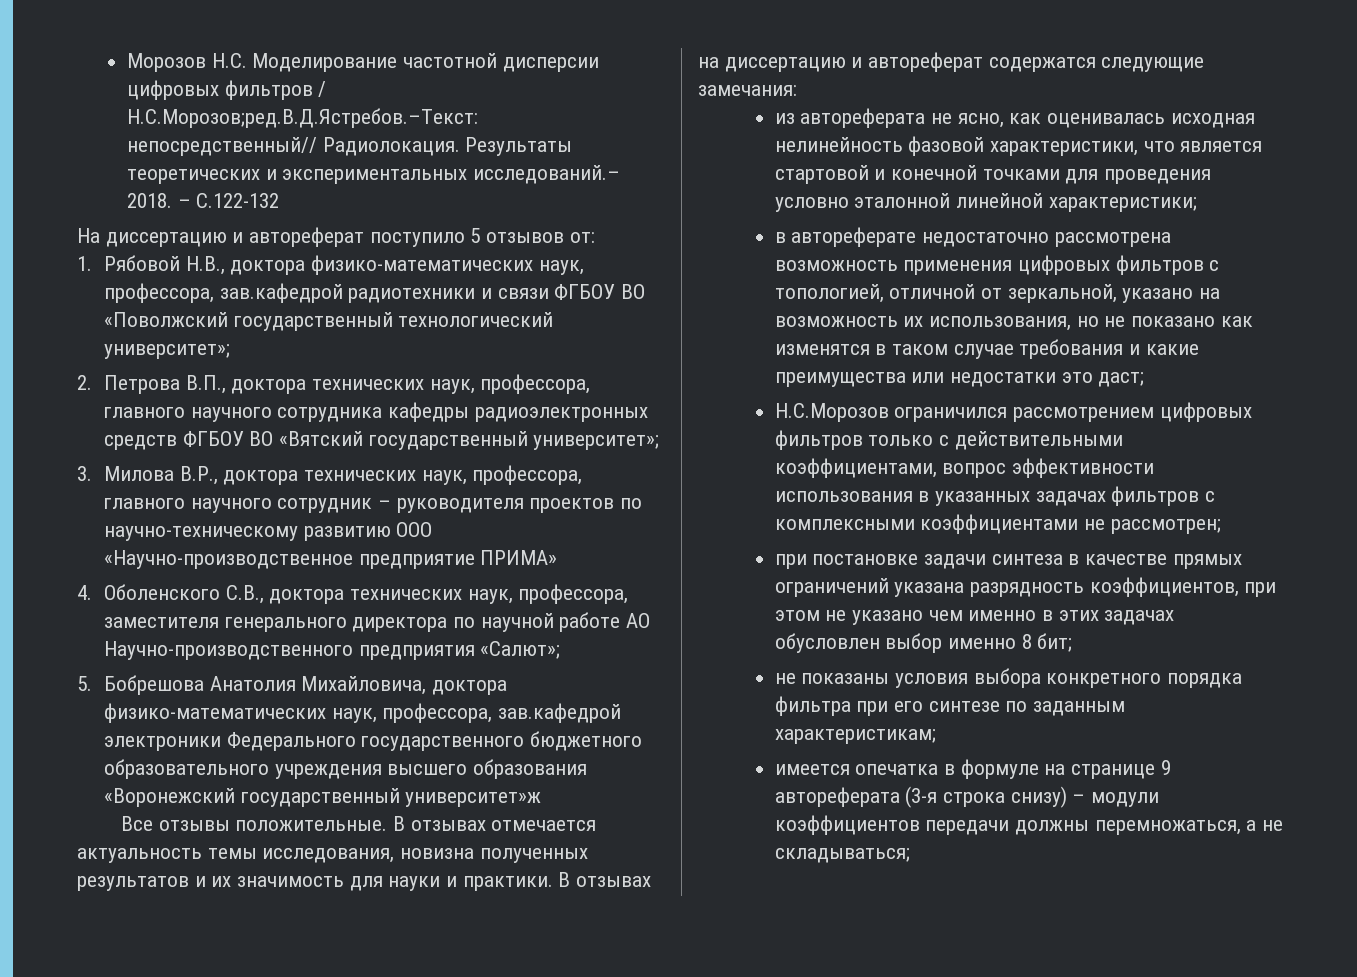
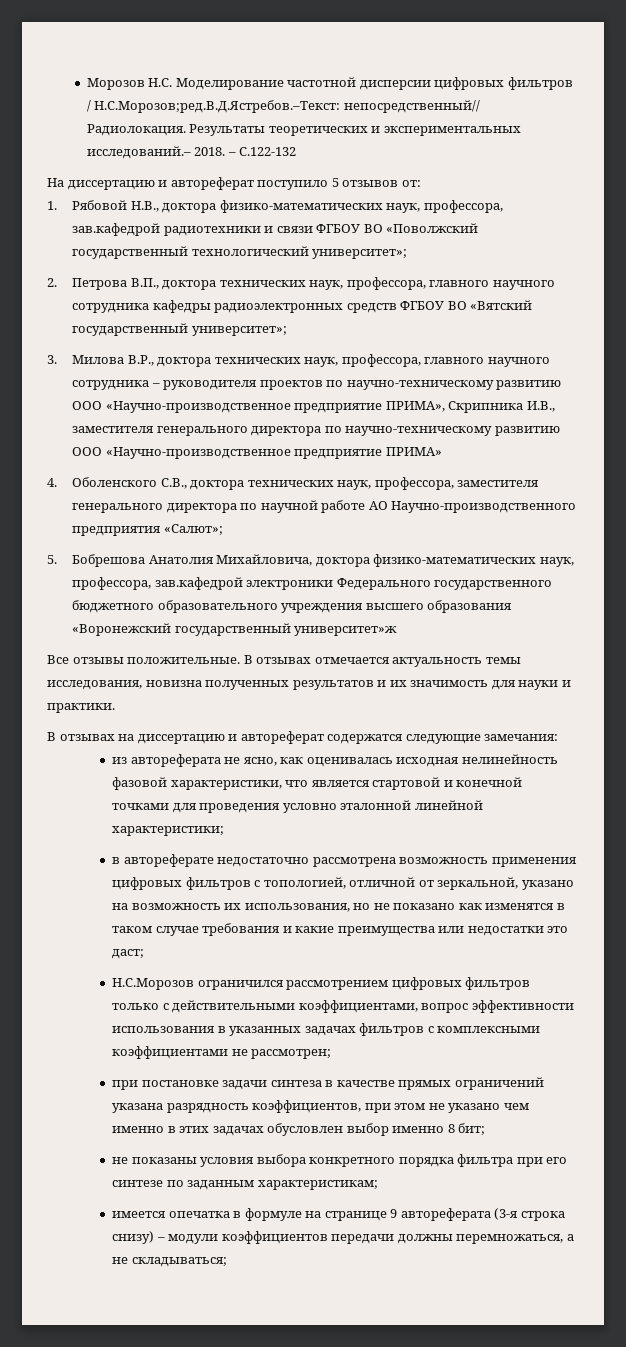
- 3. Милова В.Р., доктора технических наук, профессора, главного научного сотрудник – руководителя проектов по научно-техническому развитию ООО «Научно-производственное предприятие ПРИМА»
+ 3. Милова В.Р., доктора технических наук, профессора, главного научного сотрудника – руководителя проектов по научно-техническому развитию ООО «Научно-производственное предприятие ПРИМА», Скрипника И.В., заместителя генерального директора по научно-техническому развитию ООО «Научно-производственное предприятие ПРИМА»
- В отзывах отмечается актуальность темы исследования, новизна полученных результатов и их значимость для науки и практики. В отзывах на диссертацию и автореферат содержатся следующие замечания:
+ В отзывах отмечается актуальность темы исследования, новизна полученных результатов и их значимость для науки и практики.
+ В отзывах на диссертацию и автореферат содержатся следующие замечания:

